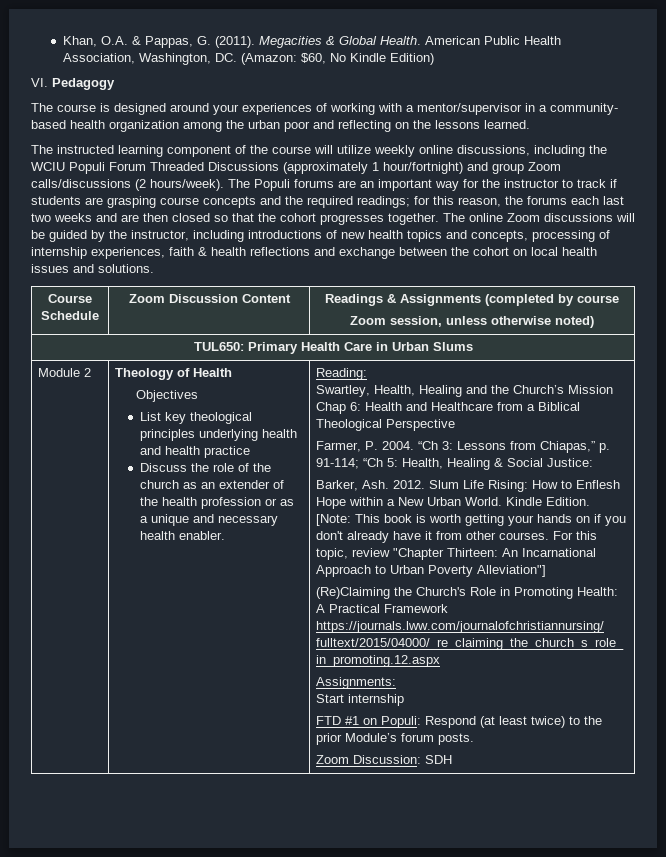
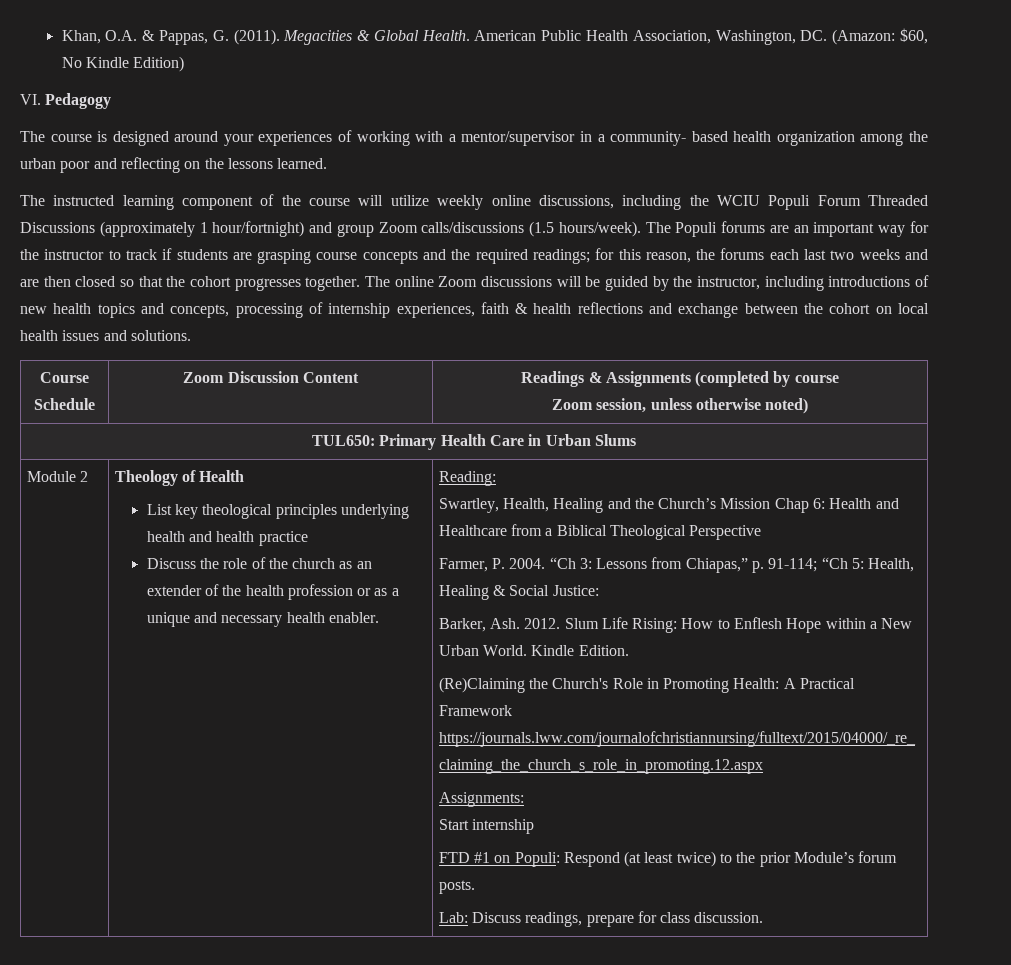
- The instructed learning component of the course will utilize weekly online discussions, including the WCIU Populi Forum Threaded Discussions (approximately 1 hour/fortnight) and group Zoom calls/discussions (2 hours/week).
+ The instructed learning component of the course will utilize weekly online discussions, including the WCIU Populi Forum Threaded Discussions (approximately 1 hour/fortnight) and group Zoom calls/discussions (1.5 hours/week).
- Objectives
- [Note: This book is worth getting your hands on if you don't already have it from other courses. For this topic, review "Chapter Thirteen: An Incarnational Approach to Urban Poverty Alleviation"]
- Zoom Discussion: SDH
+ Lab: Discuss readings, prepare for class discussion.

